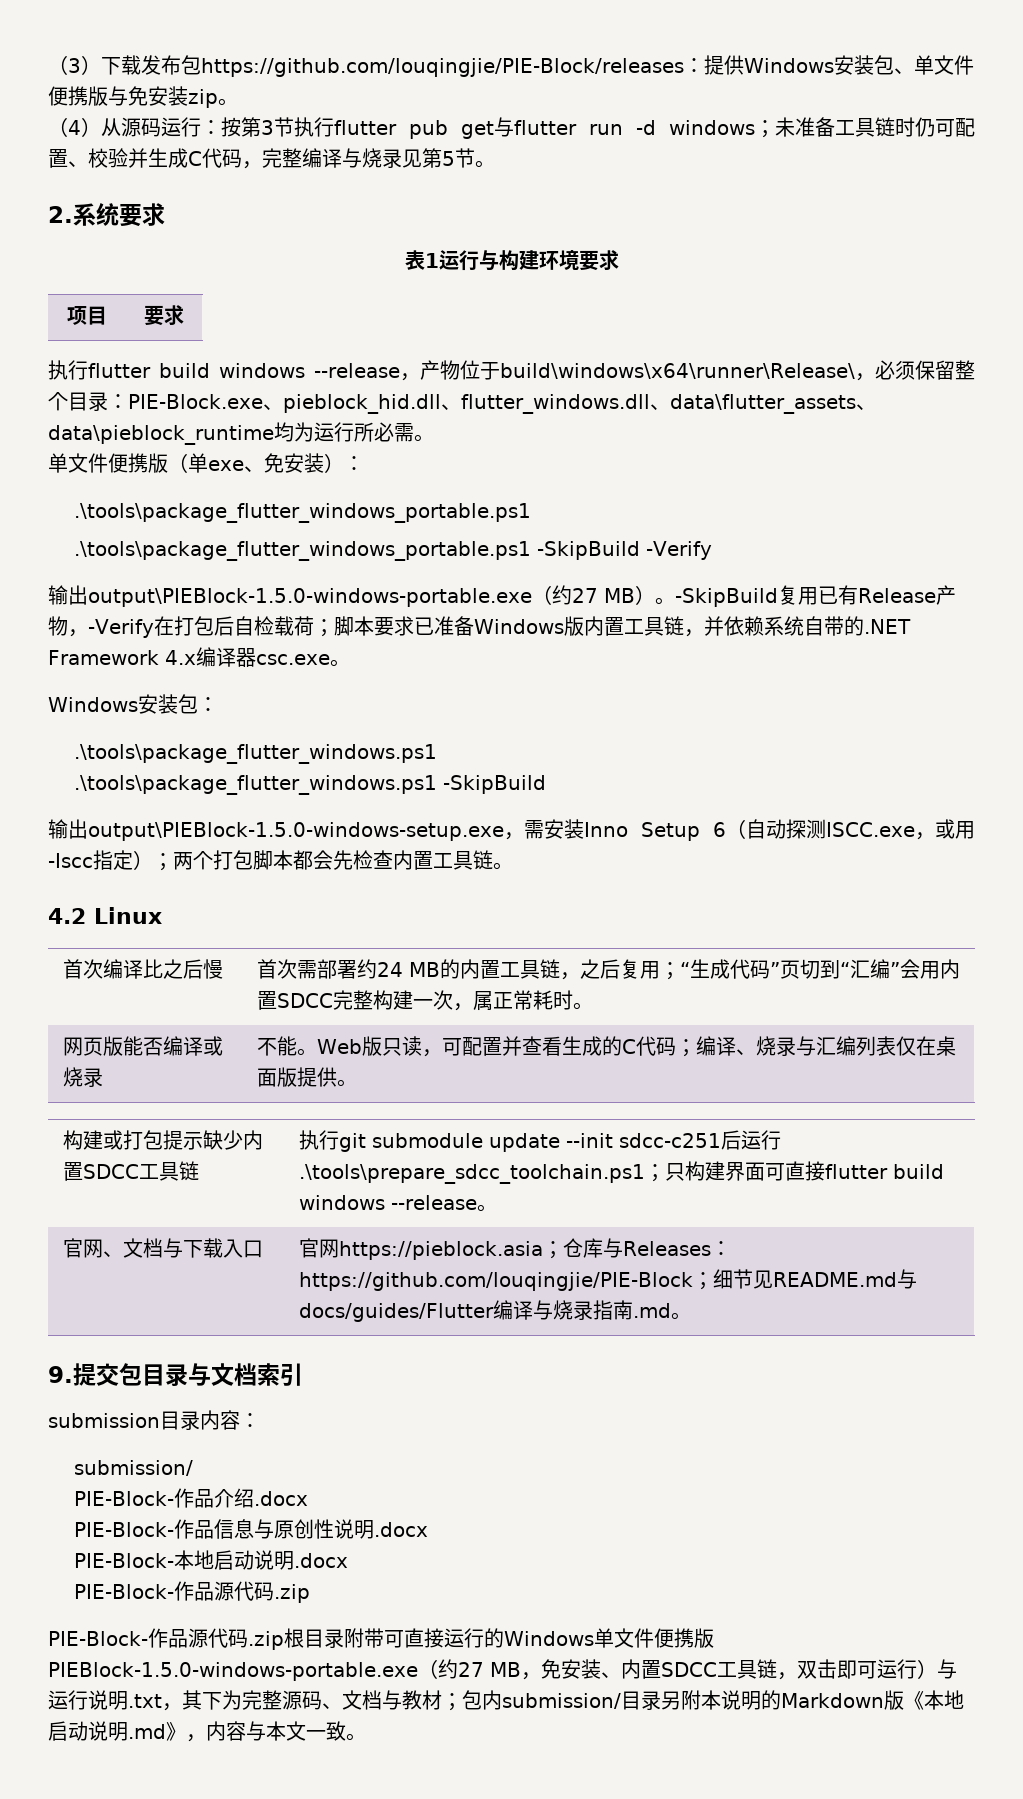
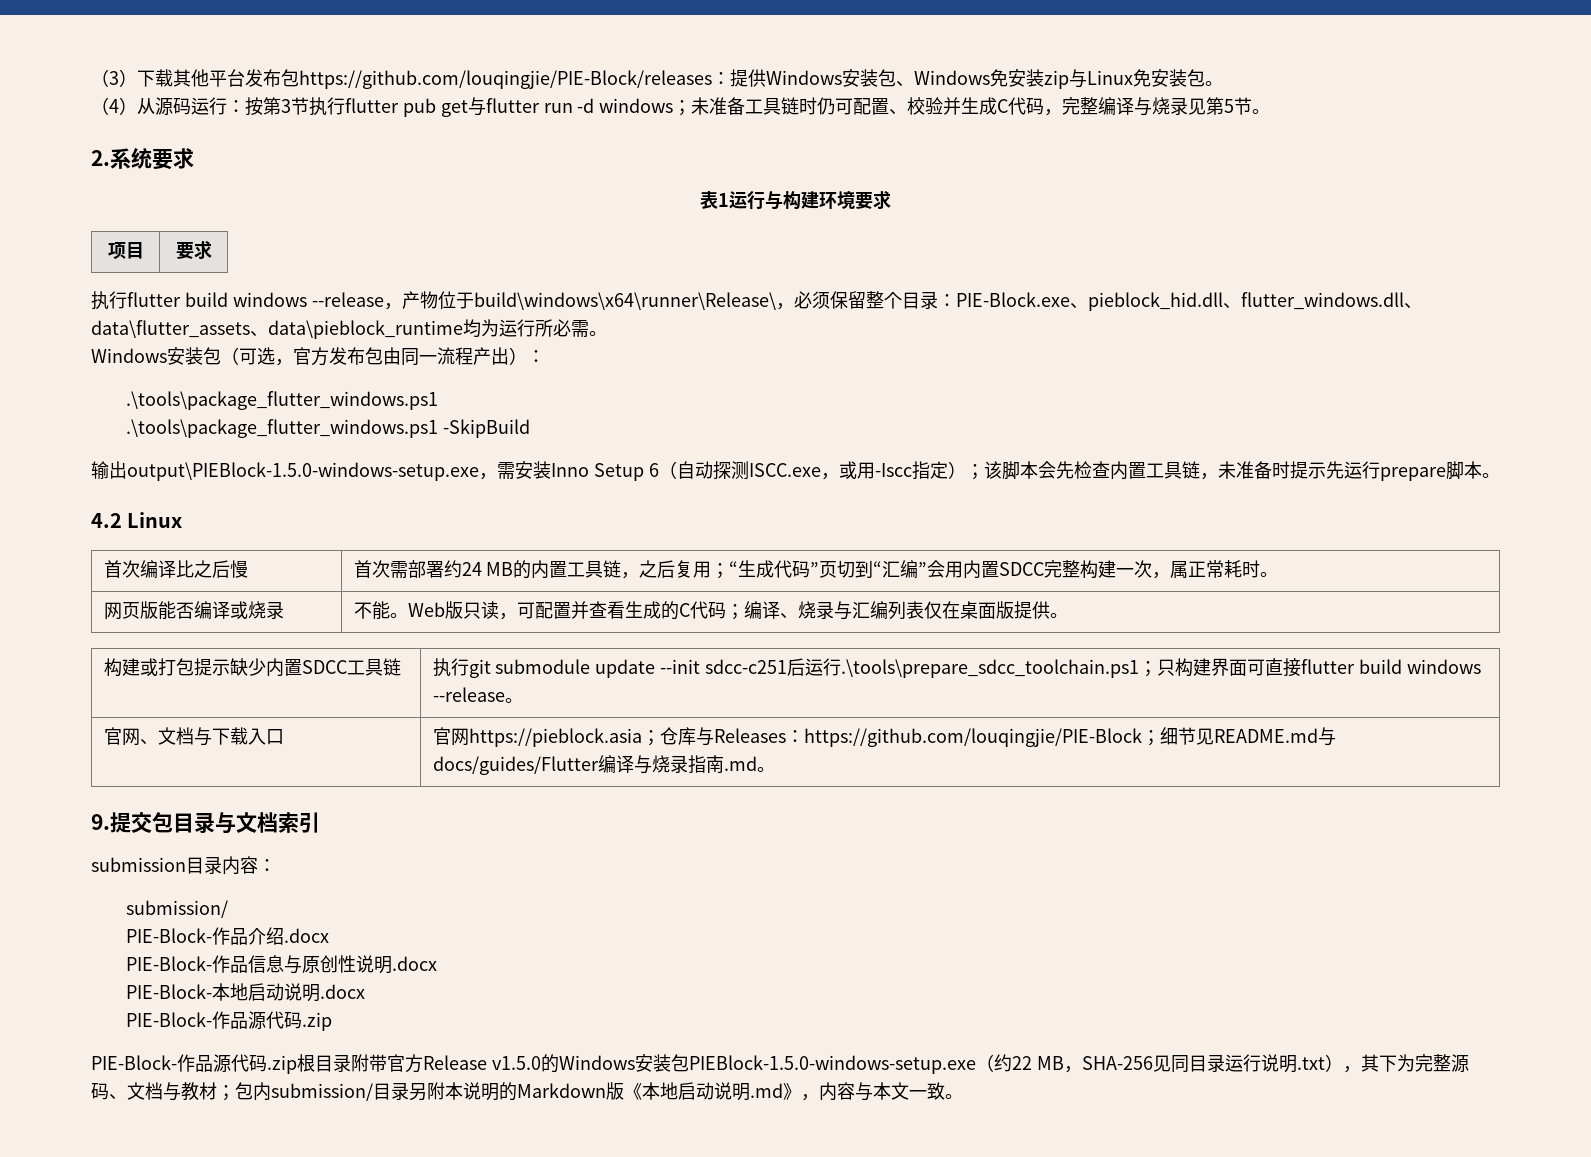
- （3）下载发布包https://github.com/louqingjie/PIE-Block/releases：提供Windows安装包、单文件便携版与免安装zip。
+ （3）下载其他平台发布包https://github.com/louqingjie/PIE-Block/releases：提供Windows安装包、Windows免安装zip与Linux免安装包。
- 单文件便携版（单exe、免安装）：
- .\tools\package_flutter_windows_portable.ps1
- .\tools\package_flutter_windows_portable.ps1 -SkipBuild -Verify
- 输出output\PIEBlock-1.5.0-windows-portable.exe（约27 MB）。-SkipBuild复用已有Release产物，-Verify在打包后自检载荷；脚本要求已准备Windows版内置工具链，并依赖系统自带的.NET Framework 4.x编译器csc.exe。
- Windows安装包：
+ Windows安装包（可选，官方发布包由同一流程产出）：
- 输出output\PIEBlock-1.5.0-windows-setup.exe，需安装Inno Setup 6（自动探测ISCC.exe，或用-Iscc指定）；两个打包脚本都会先检查内置工具链。
+ 输出output\PIEBlock-1.5.0-windows-setup.exe，需安装Inno Setup 6（自动探测ISCC.exe，或用-Iscc指定）；该脚本会先检查内置工具链，未准备时提示先运行prepare脚本。
- PIE-Block-作品源代码.zip根目录附带可直接运行的Windows单文件便携版PIEBlock-1.5.0-windows-portable.exe（约27 MB，免安装、内置SDCC工具链，双击即可运行）与运行说明.txt，其下为完整源码、文档与教材；包内submission/目录另附本说明的Markdown版《本地启动说明.md》，内容与本文一致。
+ PIE-Block-作品源代码.zip根目录附带官方Release v1.5.0的Windows安装包PIEBlock-1.5.0-windows-setup.exe（约22 MB，SHA-256见同目录运行说明.txt），其下为完整源码、文档与教材；包内submission/目录另附本说明的Markdown版《本地启动说明.md》，内容与本文一致。

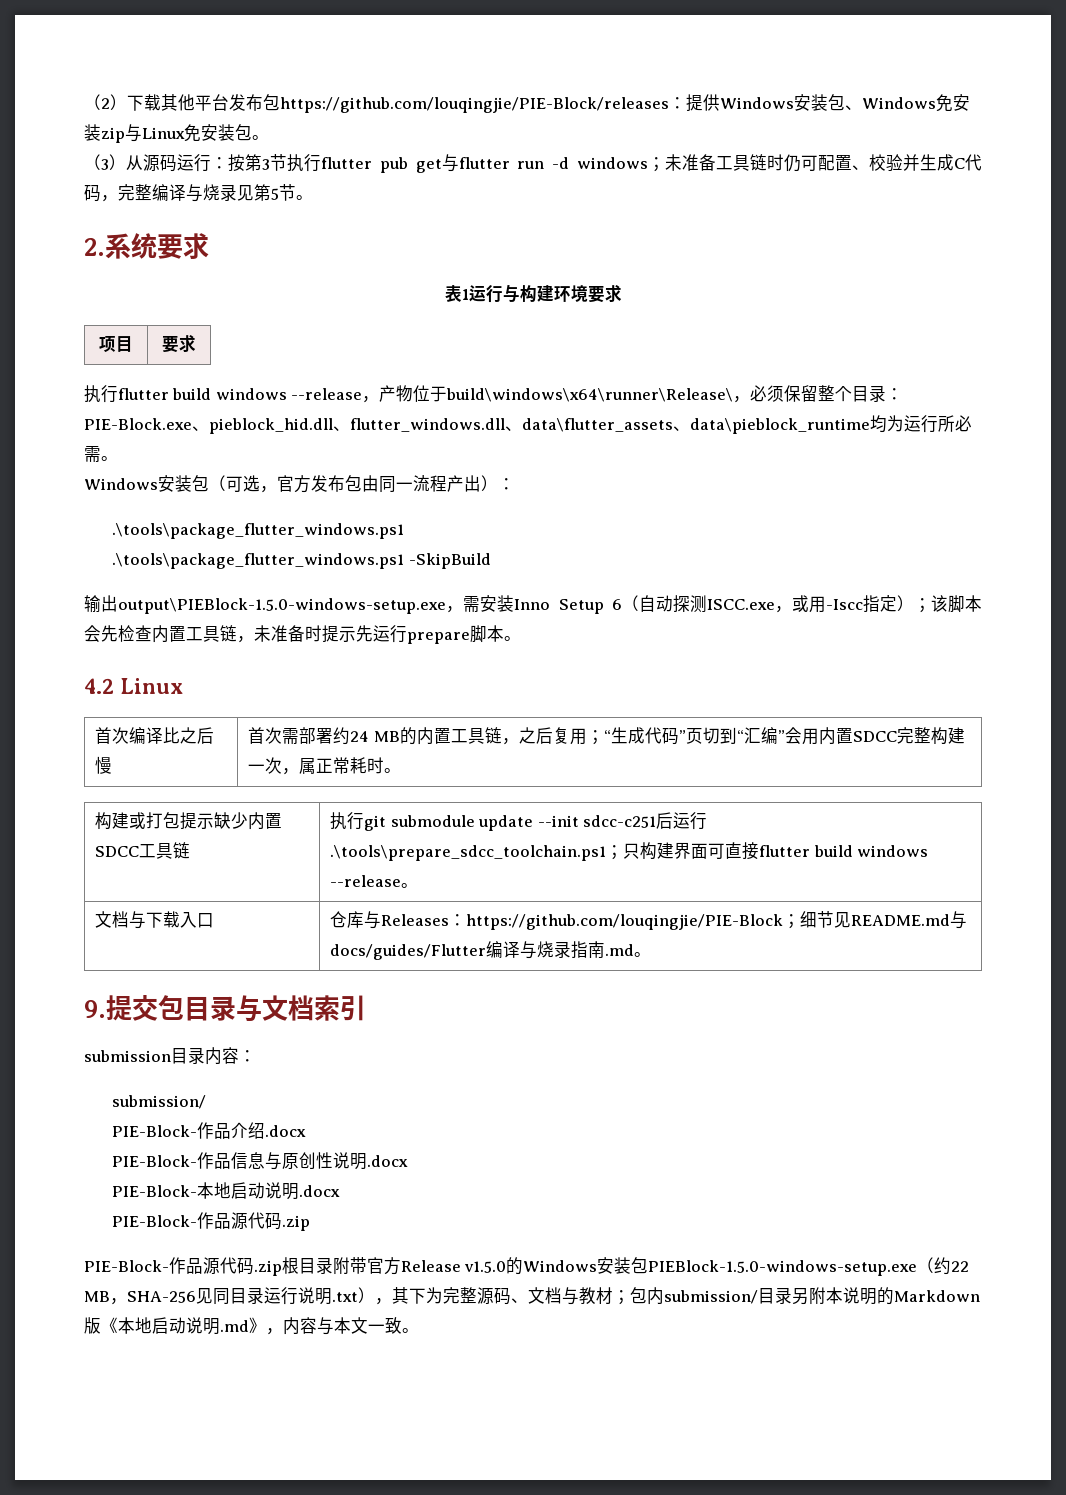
- （3）下载其他平台发布包https://github.com/louqingjie/PIE-Block/releases：提供Windows安装包、Windows免安装zip与Linux免安装包。
+ （2）下载其他平台发布包https://github.com/louqingjie/PIE-Block/releases：提供Windows安装包、Windows免安装zip与Linux免安装包。
- （4）从源码运行：按第3节执行flutter pub get与flutter run -d windows；未准备工具链时仍可配置、校验并生成C代码，完整编译与烧录见第5节。
+ （3）从源码运行：按第3节执行flutter pub get与flutter run -d windows；未准备工具链时仍可配置、校验并生成C代码，完整编译与烧录见第5节。
- 网页版能否编译或烧录 | 不能。Web版只读，可配置并查看生成的C代码；编译、烧录与汇编列表仅在桌面版提供。
- 官网、文档与下载入口 | 官网https://pieblock.asia；仓库与Releases：https://github.com/louqingjie/PIE-Block；细节见README.md与docs/guides/Flutter编译与烧录指南.md。
+ 文档与下载入口 | 仓库与Releases：https://github.com/louqingjie/PIE-Block；细节见README.md与docs/guides/Flutter编译与烧录指南.md。

